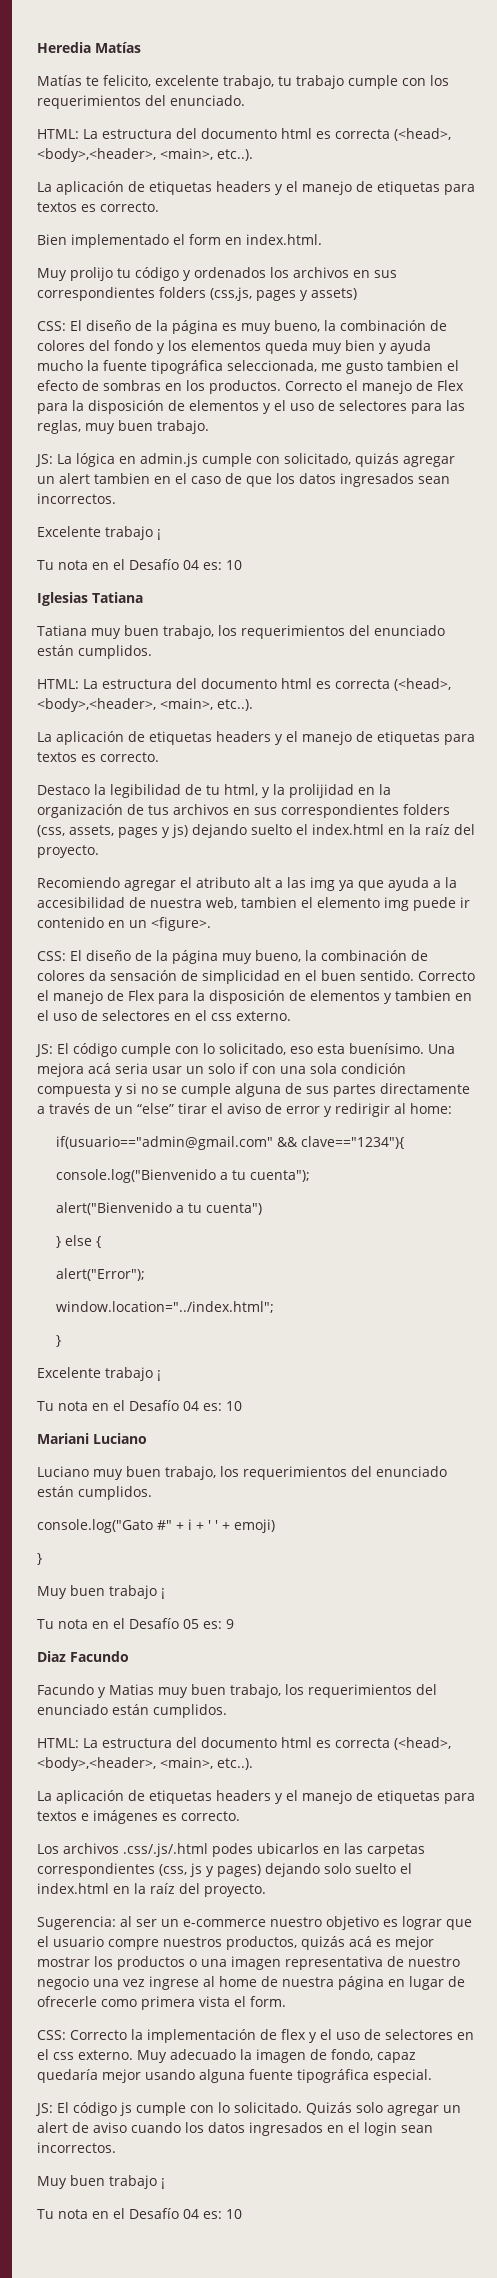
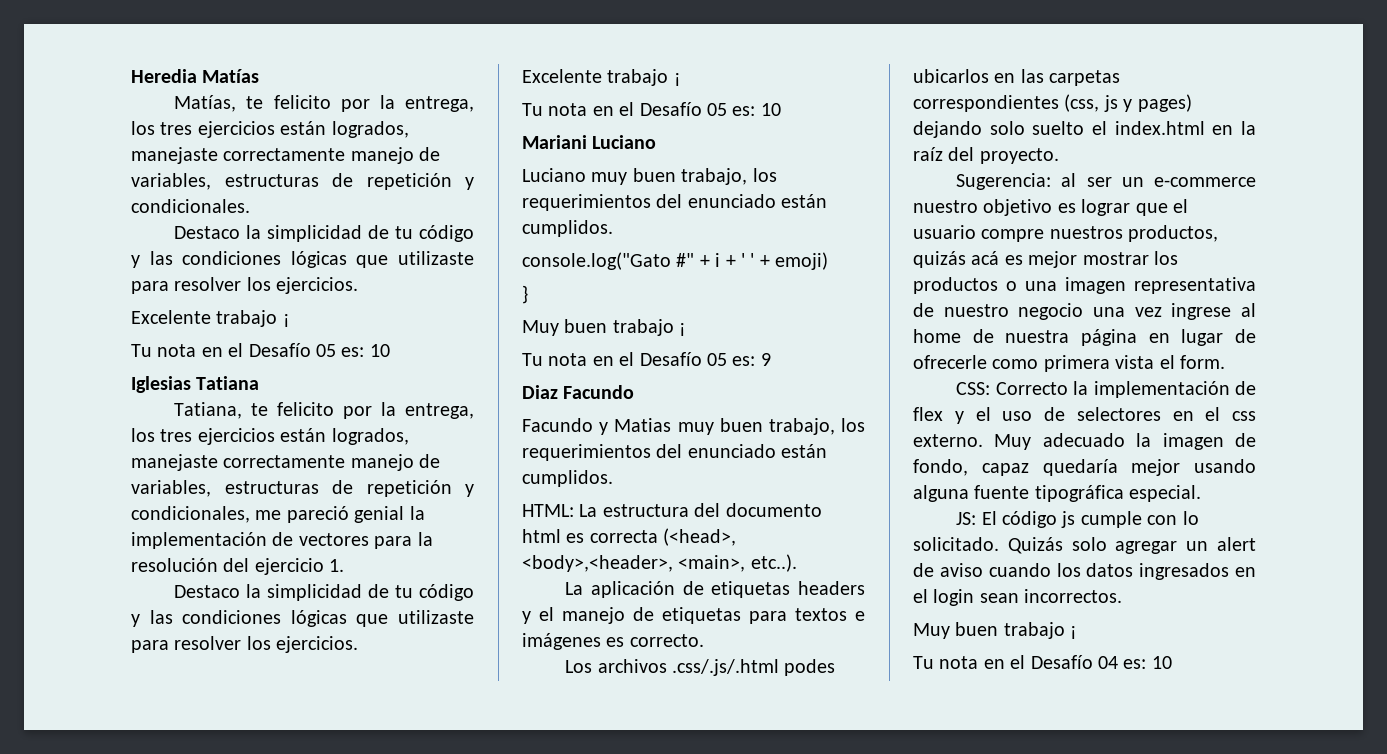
- Matías te felicito, excelente trabajo, tu trabajo cumple con los requerimientos del enunciado.
- HTML: La estructura del documento html es correcta (<head>, <body>,<header>, <main>, etc..).
- La aplicación de etiquetas headers y el manejo de etiquetas para textos es correcto.
- Bien implementado el form en index.html.
- Muy prolijo tu código y ordenados los archivos en sus correspondientes folders (css,js, pages y assets)
- CSS: El diseño de la página es muy bueno, la combinación de colores del fondo y los elementos queda muy bien y ayuda mucho la fuente tipográfica seleccionada, me gusto tambien el efecto de sombras en los productos. Correcto el manejo de Flex para la disposición de elementos y el uso de selectores para las reglas, muy buen trabajo.
- JS: La lógica en admin.js cumple con solicitado, quizás agregar un alert tambien en el caso de que los datos ingresados sean incorrectos.
+ Matías, te felicito por la entrega, los tres ejercicios están logrados, manejaste correctamente manejo de variables, estructuras de repetición y condicionales.
+ Destaco la simplicidad de tu código y las condiciones lógicas que utilizaste para resolver los ejercicios.
  Excelente trabajo ¡
- Tu nota en el Desafío 04 es: 10
+ Tu nota en el Desafío 05 es: 10
- Tatiana muy buen trabajo, los requerimientos del enunciado están cumplidos.
- HTML: La estructura del documento html es correcta (<head>, <body>,<header>, <main>, etc..).
- La aplicación de etiquetas headers y el manejo de etiquetas para textos es correcto.
- Destaco la legibilidad de tu html, y la prolijidad en la organización de tus archivos en sus correspondientes folders (css, assets, pages y js) dejando suelto el index.html en la raíz del proyecto.
- Recomiendo agregar el atributo alt a las img ya que ayuda a la accesibilidad de nuestra web, tambien el elemento img puede ir contenido en un <figure>.
- CSS: El diseño de la página muy bueno, la combinación de colores da sensación de simplicidad en el buen sentido. Correcto el manejo de Flex para la disposición de elementos y tambien en el uso de selectores en el css externo.
- JS: El código cumple con lo solicitado, eso esta buenísimo. Una mejora acá seria usar un solo if con una sola condición compuesta y si no se cumple alguna de sus partes directamente a través de un “else” tirar el aviso de error y redirigir al home:
- if(usuario=="admin@gmail.com" && clave=="1234"){
- console.log("Bienvenido a tu cuenta");
- alert("Bienvenido a tu cuenta")
- } else {
- alert("Error");
- window.location="../index.html";
- }
+ Tatiana, te felicito por la entrega, los tres ejercicios están logrados, manejaste correctamente manejo de variables, estructuras de repetición y condicionales, me pareció genial la implementación de vectores para la resolución del ejercicio 1.
+ Destaco la simplicidad de tu código y las condiciones lógicas que utilizaste para resolver los ejercicios.
  Excelente trabajo ¡
- Tu nota en el Desafío 04 es: 10
+ Tu nota en el Desafío 05 es: 10

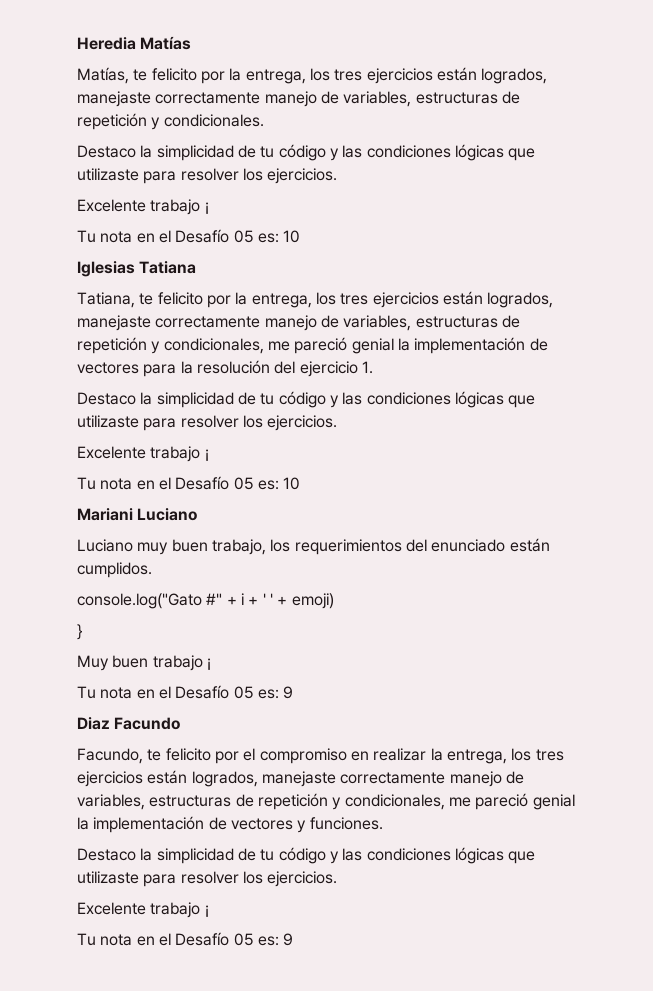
- Facundo y Matias muy buen trabajo, los requerimientos del enunciado están cumplidos.
- HTML: La estructura del documento html es correcta (<head>, <body>,<header>, <main>, etc..).
- La aplicación de etiquetas headers y el manejo de etiquetas para textos e imágenes es correcto.
- Los archivos .css/.js/.html podes ubicarlos en las carpetas correspondientes (css, js y pages) dejando solo suelto el index.html en la raíz del proyecto.
- Sugerencia: al ser un e-commerce nuestro objetivo es lograr que el usuario compre nuestros productos, quizás acá es mejor mostrar los productos o una imagen representativa de nuestro negocio una vez ingrese al home de nuestra página en lugar de ofrecerle como primera vista el form.
- CSS: Correcto la implementación de flex y el uso de selectores en el css externo. Muy adecuado la imagen de fondo, capaz quedaría mejor usando alguna fuente tipográfica especial.
- JS: El código js cumple con lo solicitado. Quizás solo agregar un alert de aviso cuando los datos ingresados en el login sean incorrectos.
- Muy buen trabajo ¡
- Tu nota en el Desafío 04 es: 10
+ Facundo, te felicito por el compromiso en realizar la entrega, los tres ejercicios están logrados, manejaste correctamente manejo de variables, estructuras de repetición y condicionales, me pareció genial la implementación de vectores y funciones.
+ Destaco la simplicidad de tu código y las condiciones lógicas que utilizaste para resolver los ejercicios.
+ Excelente trabajo ¡
+ Tu nota en el Desafío 05 es: 9

